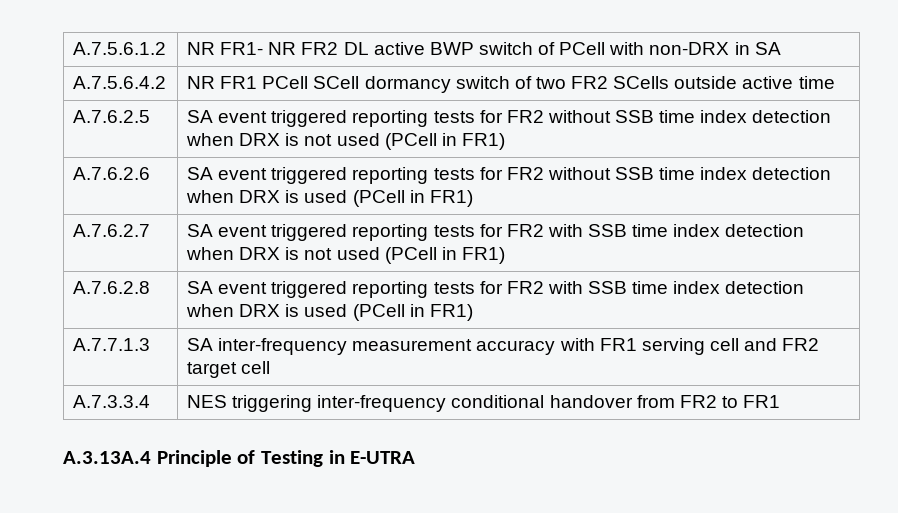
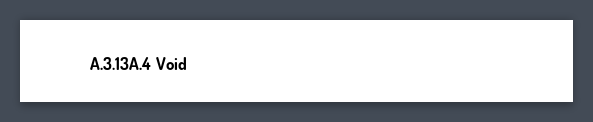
- A.7.5.6.1.2 | NR FR1- NR FR2 DL active BWP switch of PCell with non-DRX in SA
- A.7.5.6.4.2 | NR FR1 PCell SCell dormancy switch of two FR2 SCells outside active time
- A.7.6.2.5 | SA event triggered reporting tests for FR2 without SSB time index detection when DRX is not used (PCell in FR1)
- A.7.6.2.6 | SA event triggered reporting tests for FR2 without SSB time index detection when DRX is used (PCell in FR1)
- A.7.6.2.7 | SA event triggered reporting tests for FR2 with SSB time index detection when DRX is not used (PCell in FR1)
- A.7.6.2.8 | SA event triggered reporting tests for FR2 with SSB time index detection when DRX is used (PCell in FR1)
- A.7.7.1.3 | SA inter-frequency measurement accuracy with FR1 serving cell and FR2 target cell
- A.7.3.3.4 | NES triggering inter-frequency conditional handover from FR2 to FR1
- A.3.13A.4 Principle of Testing in E-UTRA
+ A.3.13A.4 Void

